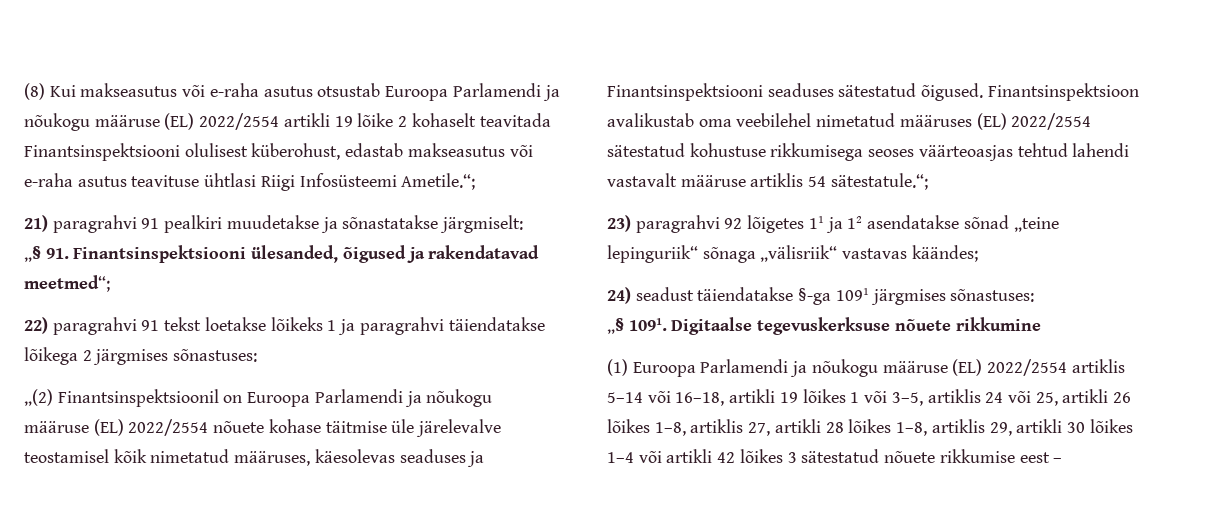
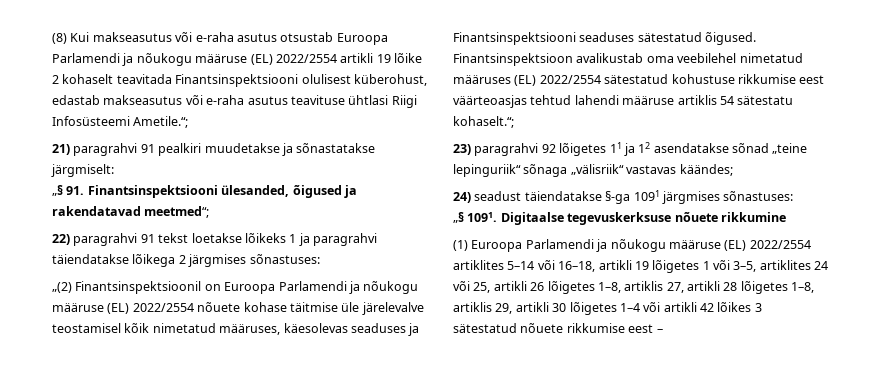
- Finantsinspektsioon avalikustab oma veebilehel nimetatud määruses (EL) 2022/2554 sätestatud kohustuse rikkumisega seoses väärteoasjas tehtud lahendi vastavalt määruse artiklis 54 sätestatule.“;
+ Finantsinspektsioon avalikustab oma veebilehel nimetatud määruses (EL) 2022/2554 sätestatud kohustuse rikkumise eest väärteoasjas tehtud lahendi määruse artiklis 54 sätestatu kohaselt.“;
- (1) Euroopa Parlamendi ja nõukogu määruse (EL) 2022/2554 artiklis 5–14 või 16–18, artikli 19 lõikes 1 või 3–5, artiklis 24 või 25, artikli 26 lõikes 1–8, artiklis 27, artikli 28 lõikes 1–8, artiklis 29, artikli 30 lõikes 1–4 või artikli 42 lõikes 3 sätestatud nõuete rikkumise eest –
+ (1) Euroopa Parlamendi ja nõukogu määruse (EL) 2022/2554 artiklites 5–14 või 16–18, artikli 19 lõigetes 1 või 3–5, artiklites 24 või 25, artikli 26 lõigetes 1–8, artiklis 27, artikli 28 lõigetes 1–8, artiklis 29, artikli 30 lõigetes 1–4 või artikli 42 lõikes 3 sätestatud nõuete rikkumise eest –

